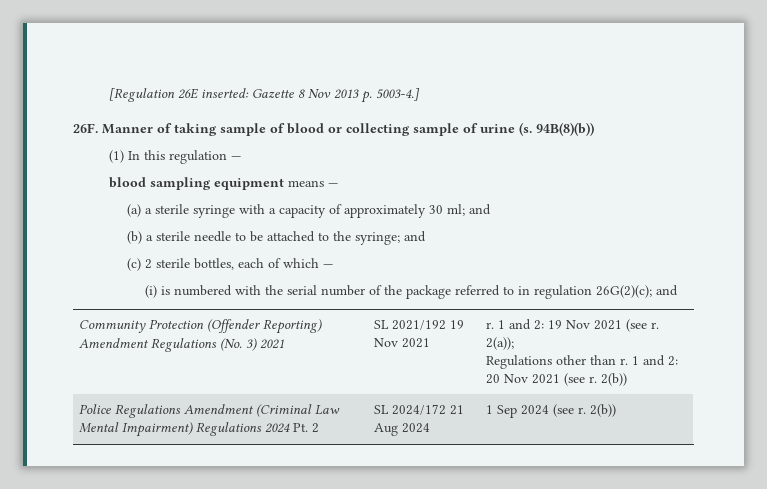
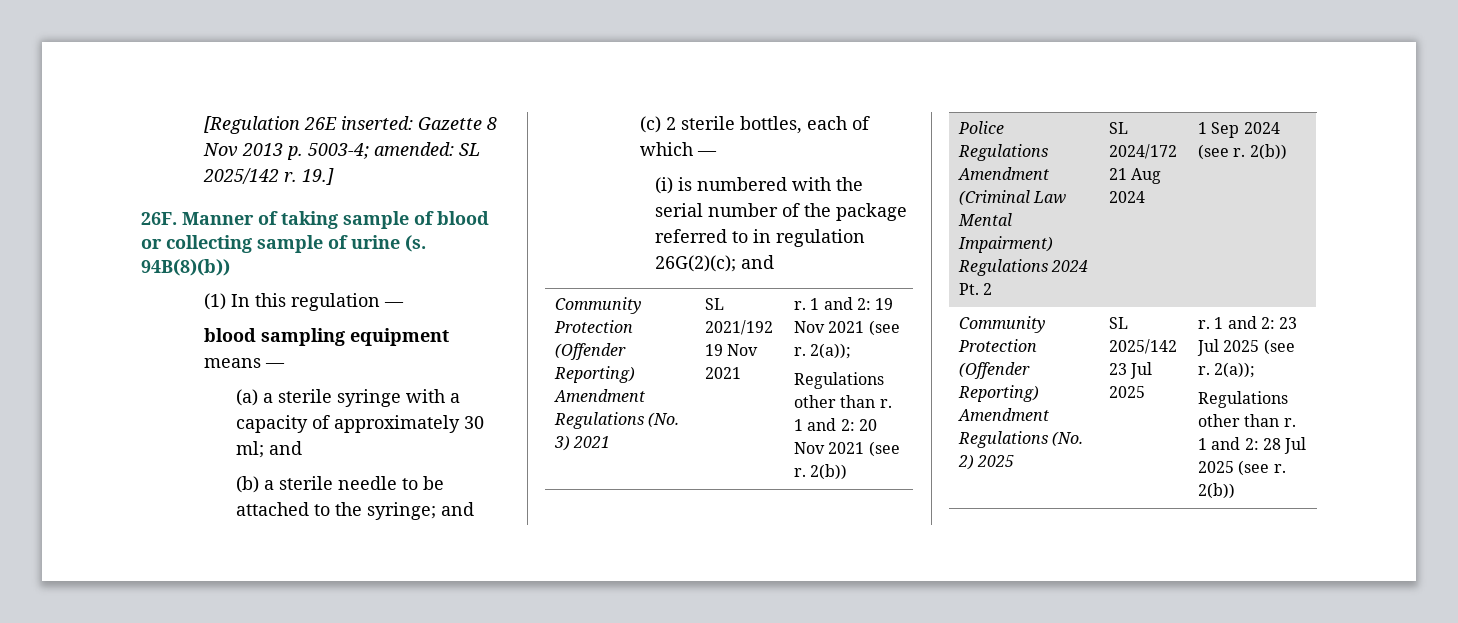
- [Regulation 26E inserted: Gazette 8 Nov 2013 p. 5003-4.]
+ [Regulation 26E inserted: Gazette 8 Nov 2013 p. 5003-4; amended: SL 2025/142 r. 19.]
+ Community Protection (Offender Reporting) Amendment Regulations (No. 2) 2025 | SL 2025/142 23 Jul 2025 | r. 1 and 2: 23 Jul 2025 (see r. 2(a));
+ Regulations other than r. 1 and 2: 28 Jul 2025 (see r. 2(b))

